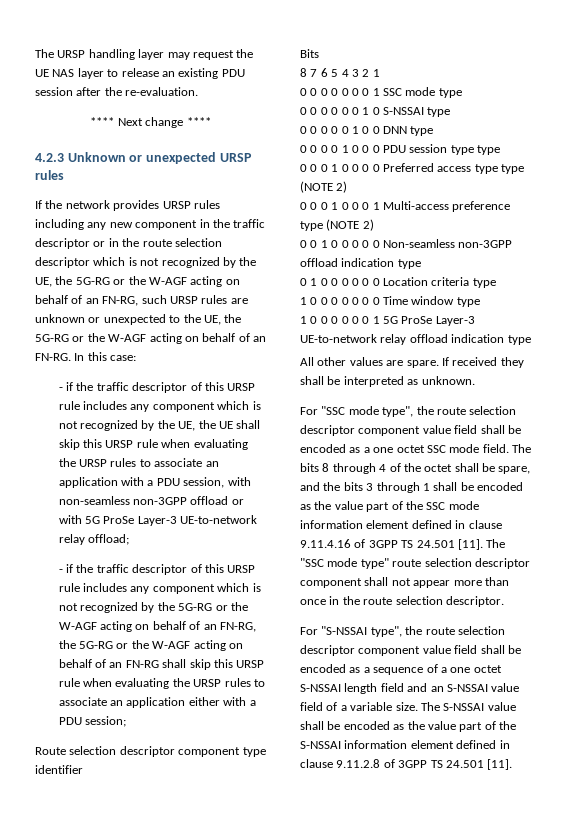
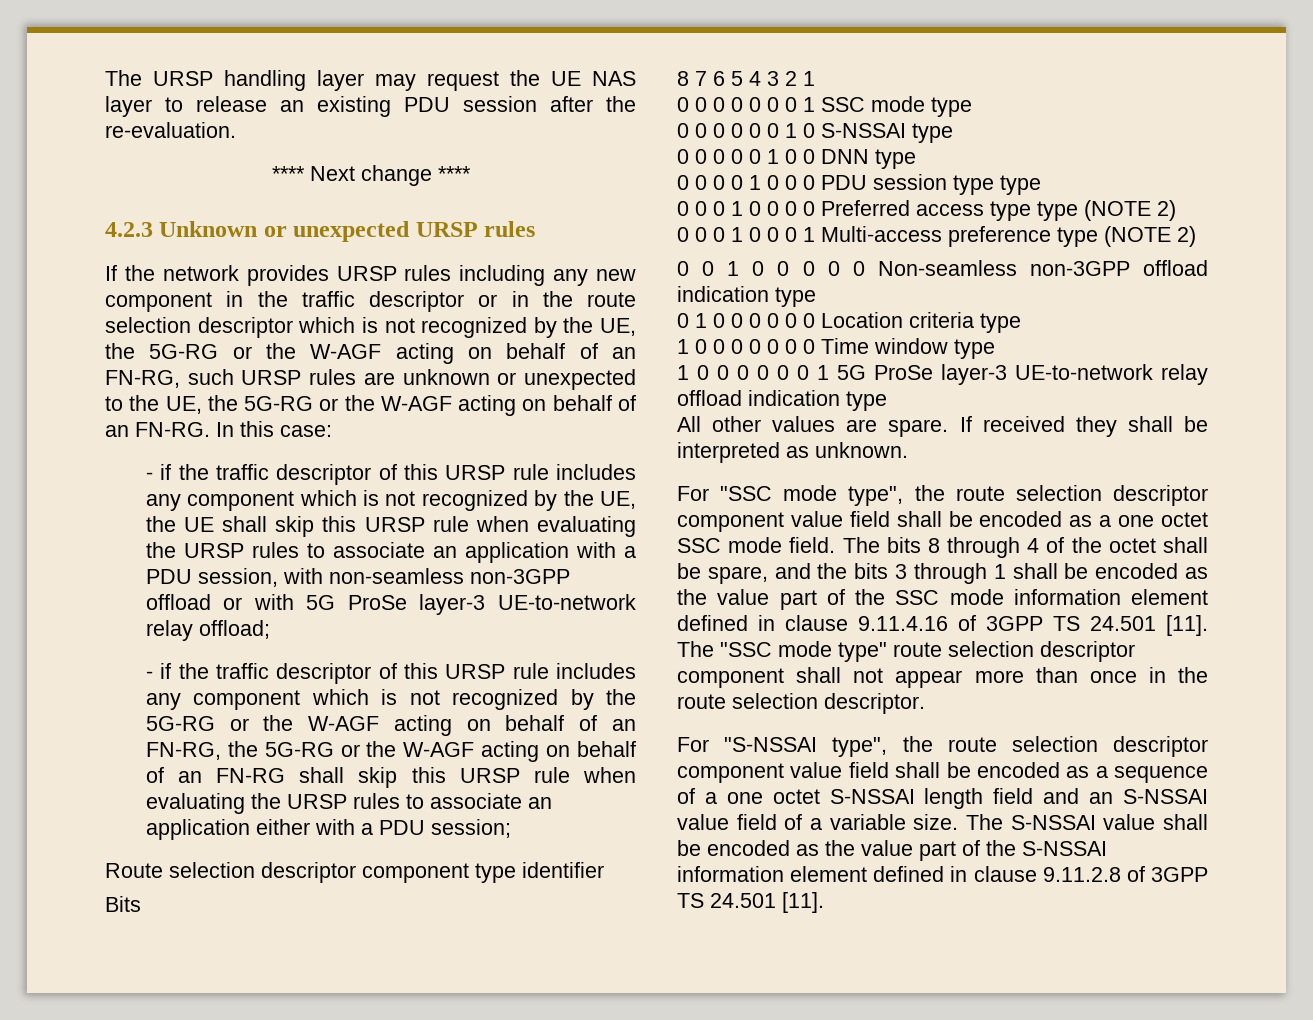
- - if the traffic descriptor of this URSP rule includes any component which is not recognized by the UE, the UE shall skip this URSP rule when evaluating the URSP rules to associate an application with a PDU session, with non-seamless non-3GPP offload or with 5G ProSe Layer-3 UE-to-network relay offload;
+ - if the traffic descriptor of this URSP rule includes any component which is not recognized by the UE, the UE shall skip this URSP rule when evaluating the URSP rules to associate an application with a PDU session, with non-seamless non-3GPP offload or with 5G ProSe layer-3 UE-to-network relay offload;
- 1 0 0 0 0 0 0 1 5G ProSe Layer-3 UE-to-network relay offload indication type
+ 1 0 0 0 0 0 0 1 5G ProSe layer-3 UE-to-network relay offload indication type

